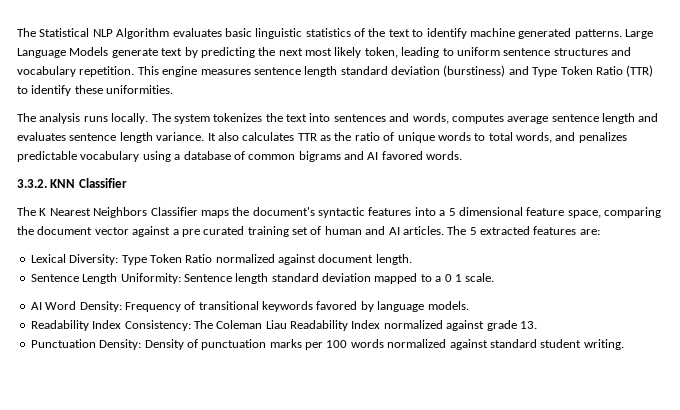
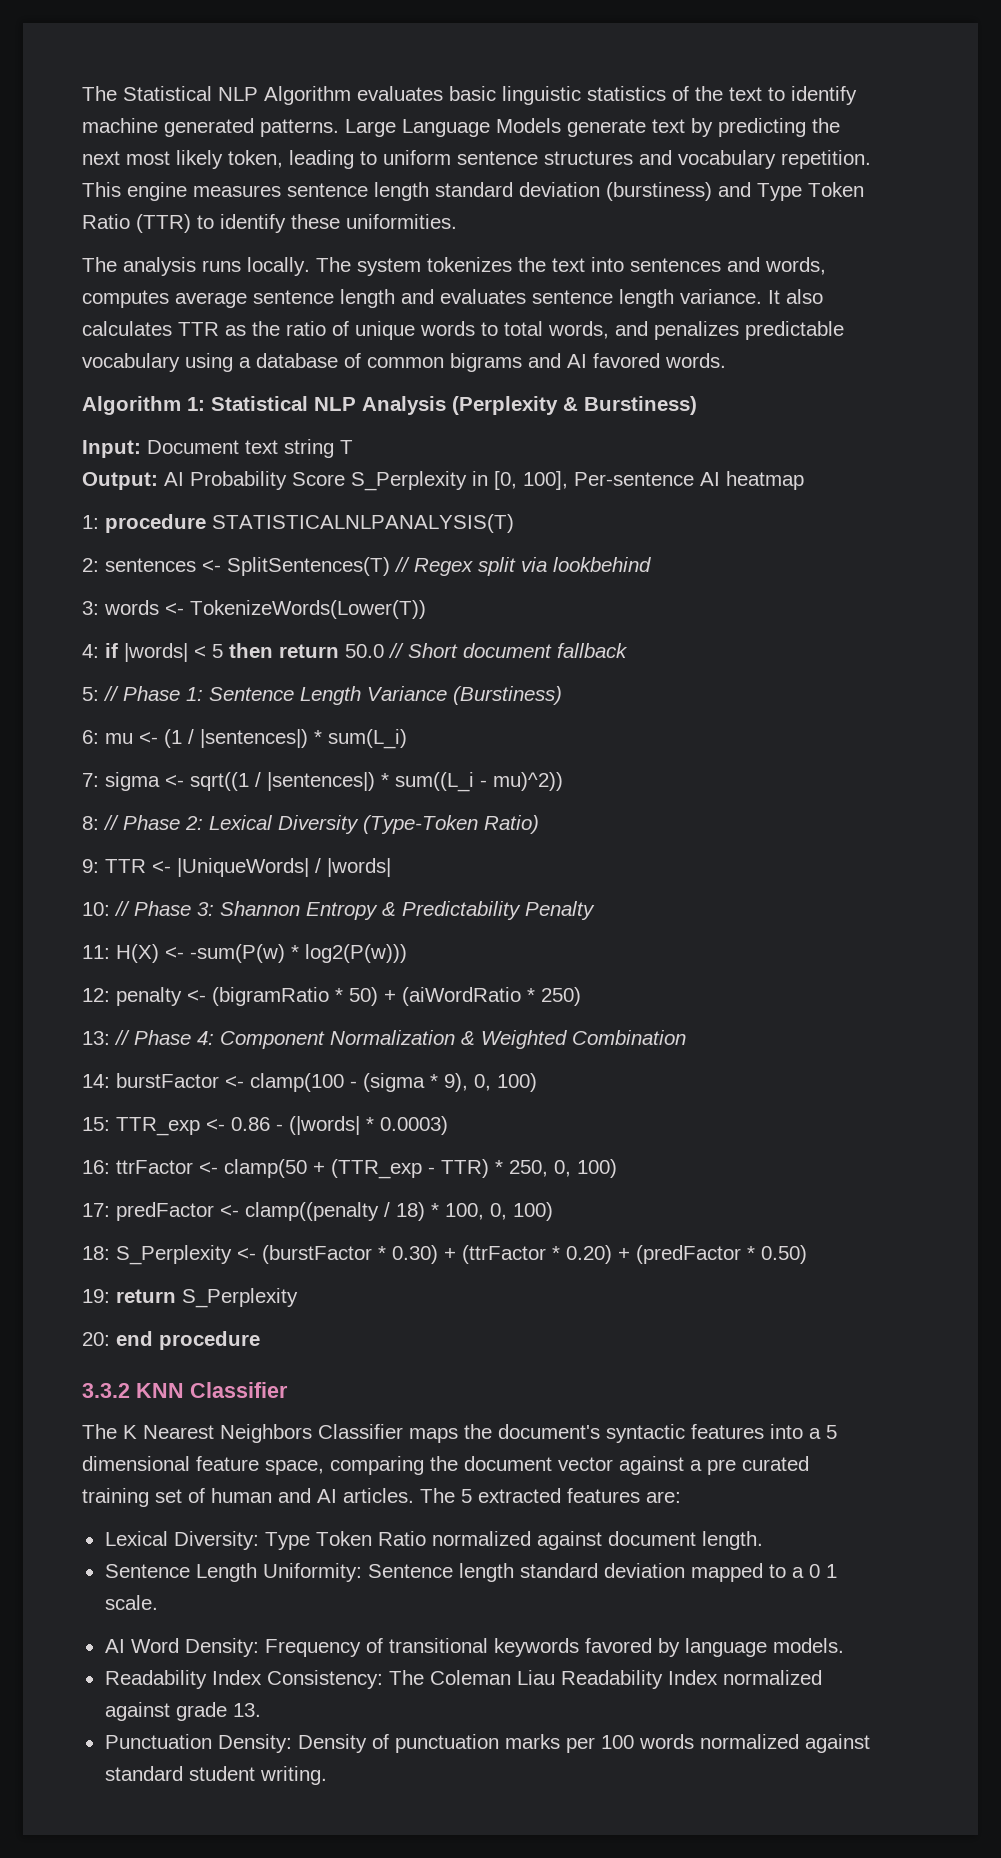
- 3.3.2. KNN Classifier
+ Algorithm 1: Statistical NLP Analysis (Perplexity & Burstiness)
+ Input: Document text string T
+ Output: AI Probability Score S_Perplexity in [0, 100], Per-sentence AI heatmap
+ 1: procedure STATISTICALNLPANALYSIS(T)
+ 2: sentences <- SplitSentences(T) // Regex split via lookbehind
+ 3: words <- TokenizeWords(Lower(T))
+ 4: if |words| < 5 then return 50.0 // Short document fallback
+ 5: // Phase 1: Sentence Length Variance (Burstiness)
+ 6: mu <- (1 / |sentences|) * sum(L_i)
+ 7: sigma <- sqrt((1 / |sentences|) * sum((L_i - mu)^2))
+ 8: // Phase 2: Lexical Diversity (Type-Token Ratio)
+ 9: TTR <- |UniqueWords| / |words|
+ 10: // Phase 3: Shannon Entropy & Predictability Penalty
+ 11: H(X) <- -sum(P(w) * log2(P(w)))
+ 12: penalty <- (bigramRatio * 50) + (aiWordRatio * 250)
+ 13: // Phase 4: Component Normalization & Weighted Combination
+ 14: burstFactor <- clamp(100 - (sigma * 9), 0, 100)
+ 15: TTR_exp <- 0.86 - (|words| * 0.0003)
+ 16: ttrFactor <- clamp(50 + (TTR_exp - TTR) * 250, 0, 100)
+ 17: predFactor <- clamp((penalty / 18) * 100, 0, 100)
+ 18: S_Perplexity <- (burstFactor * 0.30) + (ttrFactor * 0.20) + (predFactor * 0.50)
+ 19: return S_Perplexity
+ 20: end procedure
+ 3.3.2 KNN Classifier

